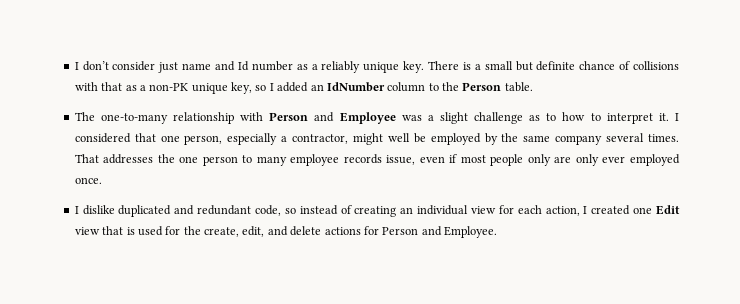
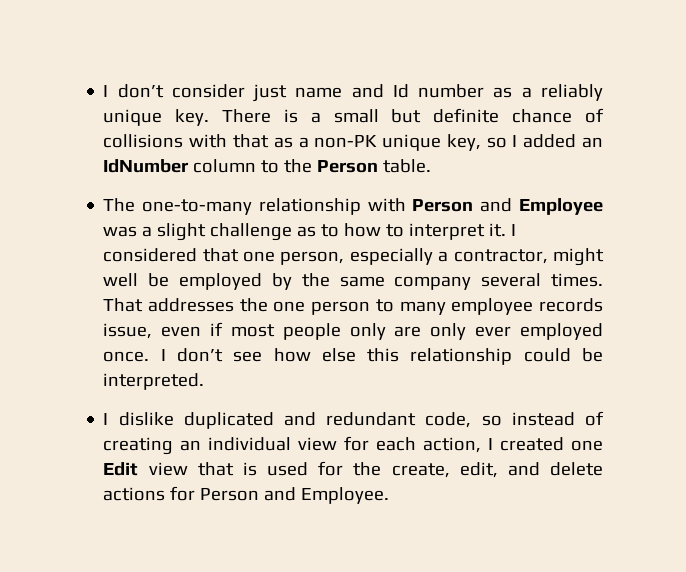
+ I don’t see how else this relationship could be interpreted.

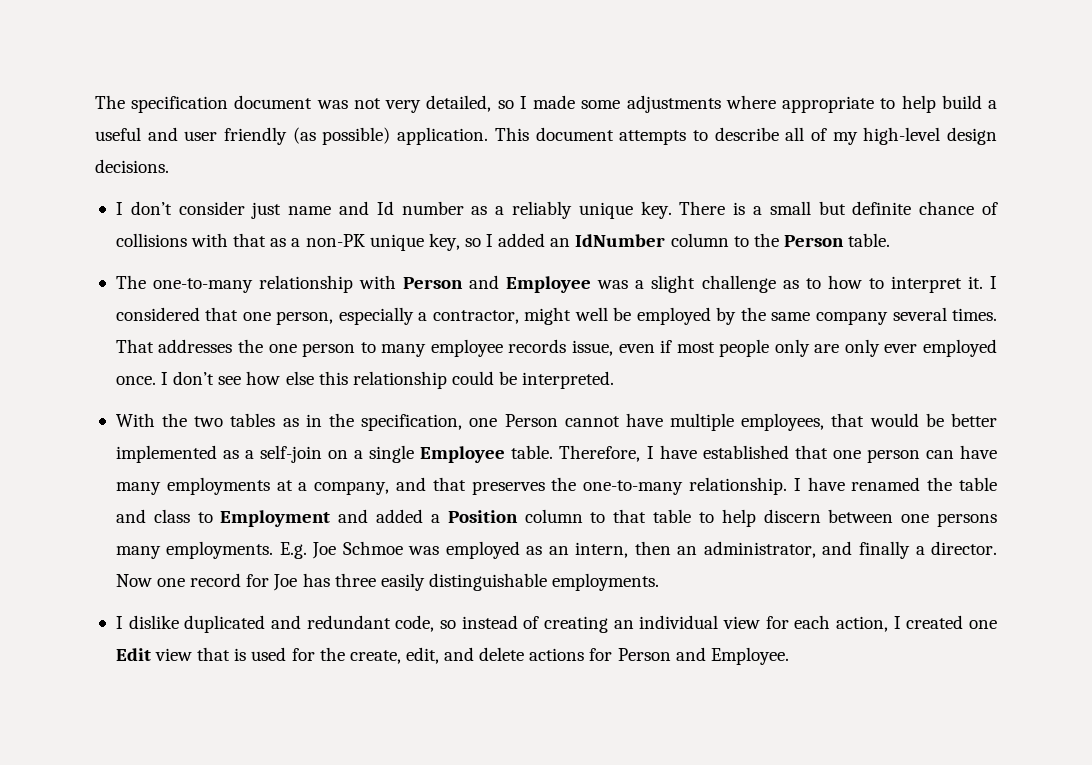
+ The specification document was not very detailed, so I made some adjustments where appropriate to help build a useful and user friendly (as possible) application. This document attempts to describe all of my high-level design decisions.
+ With the two tables as in the specification, one Person cannot have multiple employees, that would be better implemented as a self-join on a single Employee table. Therefore, I have established that one person can have many employments at a company, and that preserves the one-to-many relationship. I have renamed the table and class to Employment and added a Position column to that table to help discern between one persons many employments. E.g. Joe Schmoe was employed as an intern, then an administrator, and finally a director. Now one record for Joe has three easily distinguishable employments.

